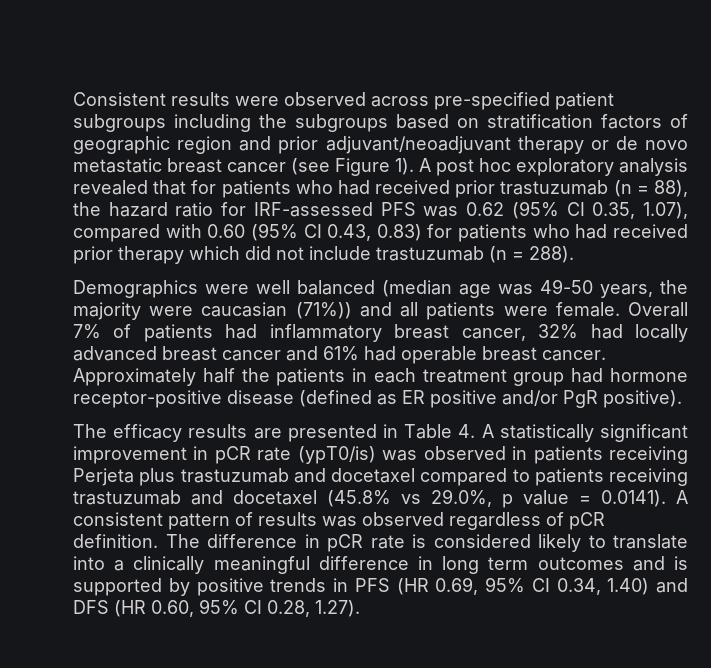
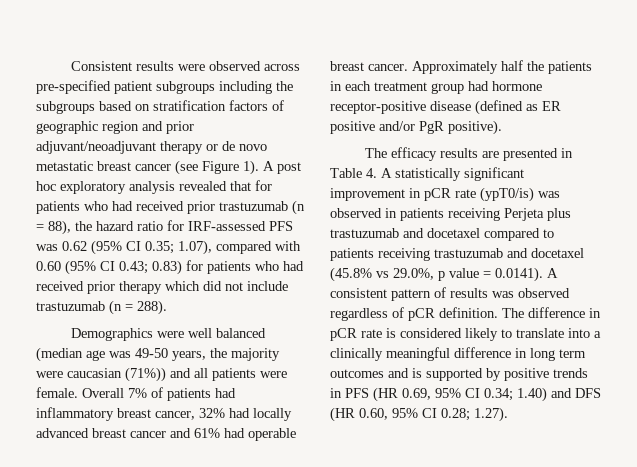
- A post hoc exploratory analysis revealed that for patients who had received prior trastuzumab (n = 88), the hazard ratio for IRF-assessed PFS was 0.62 (95% CI 0.35, 1.07), compared with 0.60 (95% CI 0.43, 0.83) for patients who had received prior therapy which did not include trastuzumab (n = 288).
+ A post hoc exploratory analysis revealed that for patients who had received prior trastuzumab (n = 88), the hazard ratio for IRF-assessed PFS was 0.62 (95% CI 0.35; 1.07), compared with 0.60 (95% CI 0.43; 0.83) for patients who had received prior therapy which did not include trastuzumab (n = 288).
- The difference in pCR rate is considered likely to translate into a clinically meaningful difference in long term outcomes and is supported by positive trends in PFS (HR 0.69, 95% CI 0.34, 1.40) and DFS (HR 0.60, 95% CI 0.28, 1.27).
+ The difference in pCR rate is considered likely to translate into a clinically meaningful difference in long term outcomes and is supported by positive trends in PFS (HR 0.69, 95% CI 0.34; 1.40) and DFS (HR 0.60, 95% CI 0.28; 1.27).

